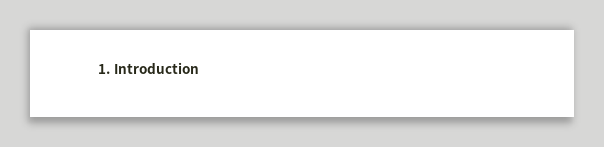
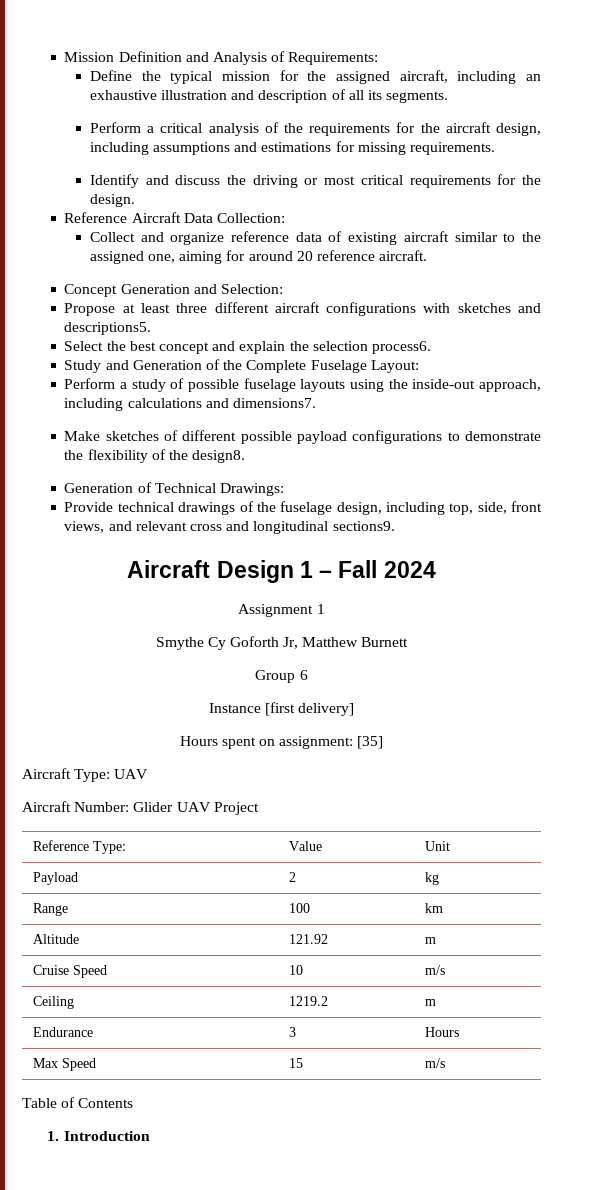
+ Mission Definition and Analysis of Requirements:
+ Define the typical mission for the assigned aircraft, including an exhaustive illustration and description of all its segments.
+ Perform a critical analysis of the requirements for the aircraft design, including assumptions and estimations for missing requirements.
+ Identify and discuss the driving or most critical requirements for the design.
+ Reference Aircraft Data Collection:
+ Collect and organize reference data of existing aircraft similar to the assigned one, aiming for around 20 reference aircraft.
+ Concept Generation and Selection:
+ Propose at least three different aircraft configurations with sketches and descriptions5.
+ Select the best concept and explain the selection process6.
+ Study and Generation of the Complete Fuselage Layout:
+ Perform a study of possible fuselage layouts using the inside-out approach, including calculations and dimensions7.
+ Make sketches of different possible payload configurations to demonstrate the flexibility of the design8.
+ Generation of Technical Drawings:
+ Provide technical drawings of the fuselage design, including top, side, front views, and relevant cross and longitudinal sections9.
+ Aircraft Design 1 – Fall 2024
+ Assignment 1
+ Smythe Cy Goforth Jr, Matthew Burnett
+ Group 6
+ Instance [first delivery]
+ Hours spent on assignment: [35]
+ Aircraft Type: UAV
+ Aircraft Number: Glider UAV Project
+ Reference Type: | Value | Unit
+ Payload | 2 | kg
+ Range | 100 | km
+ Altitude | 121.92 | m
+ Cruise Speed | 10 | m/s
+ Ceiling | 1219.2 | m
+ Endurance | 3 | Hours
+ Max Speed | 15 | m/s
+ Table of Contents

